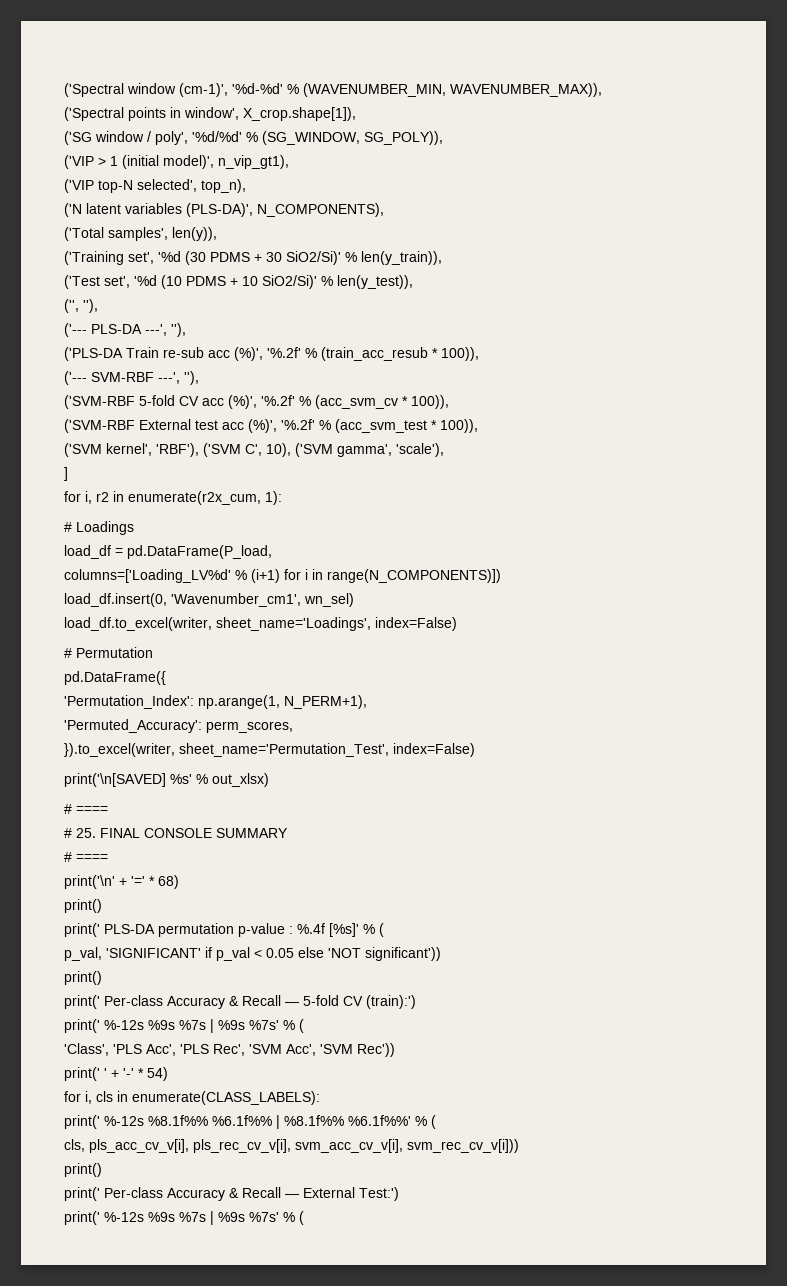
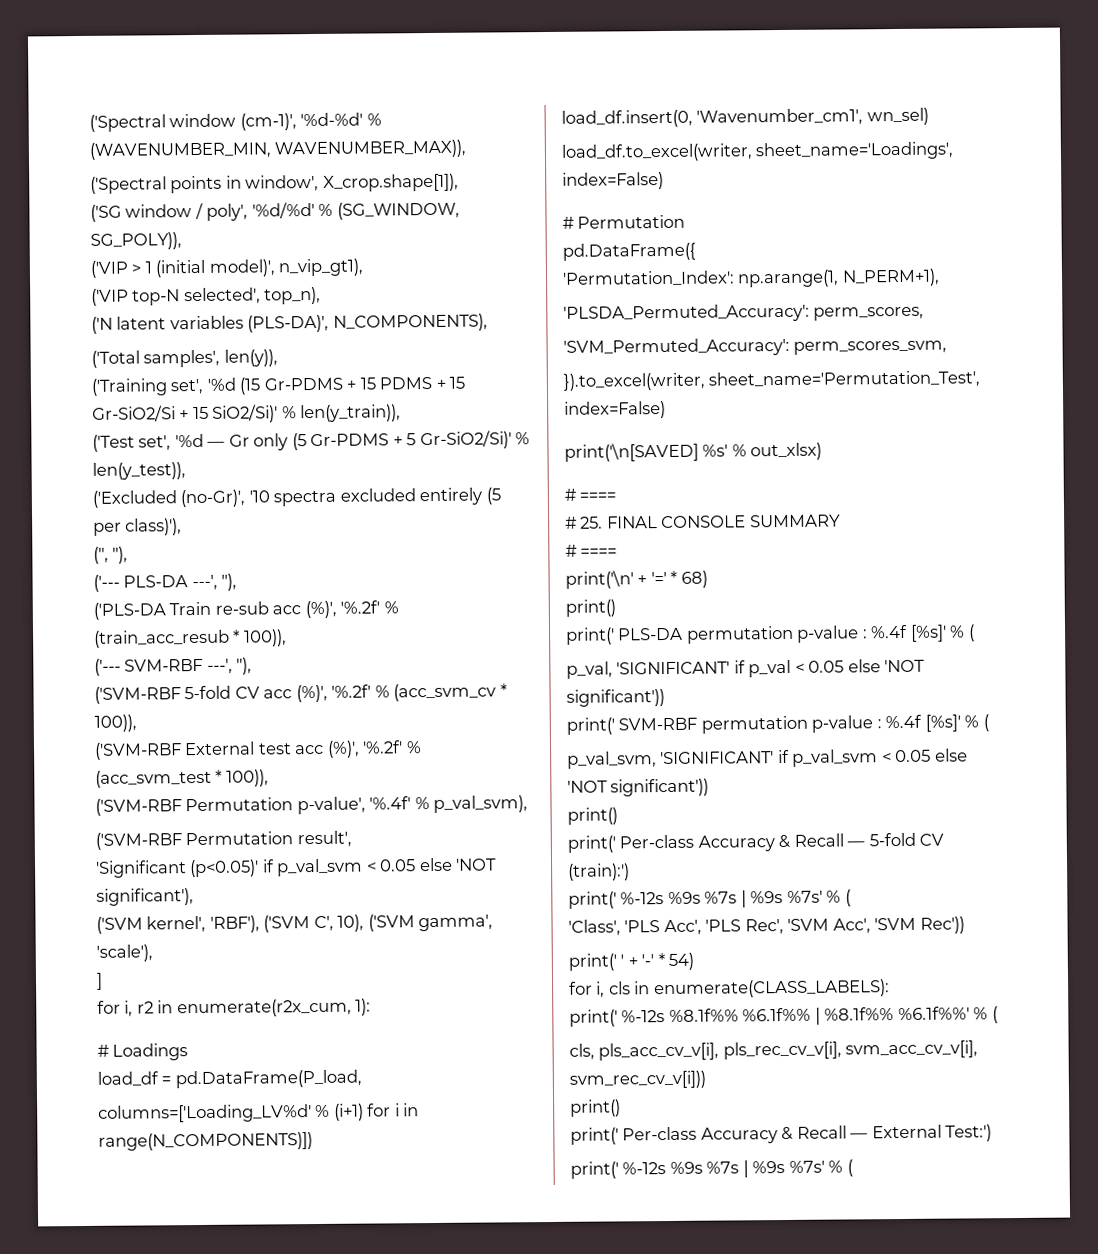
- ('Training set', '%d (30 PDMS + 30 SiO2/Si)' % len(y_train)),
+ ('Training set', '%d (15 Gr-PDMS + 15 PDMS + 15 Gr-SiO2/Si + 15 SiO2/Si)' % len(y_train)),
- ('Test set', '%d (10 PDMS + 10 SiO2/Si)' % len(y_test)),
+ ('Test set', '%d — Gr only (5 Gr-PDMS + 5 Gr-SiO2/Si)' % len(y_test)),
+ ('Excluded (no-Gr)', '10 spectra excluded entirely (5 per class)'),
+ ('SVM-RBF Permutation p-value', '%.4f' % p_val_svm),
+ ('SVM-RBF Permutation result',
+ 'Significant (p<0.05)' if p_val_svm < 0.05 else 'NOT significant'),
- 'Permuted_Accuracy': perm_scores,
+ 'PLSDA_Permuted_Accuracy': perm_scores,
+ 'SVM_Permuted_Accuracy': perm_scores_svm,
+ print(' SVM-RBF permutation p-value : %.4f [%s]' % (
+ p_val_svm, 'SIGNIFICANT' if p_val_svm < 0.05 else 'NOT significant'))

